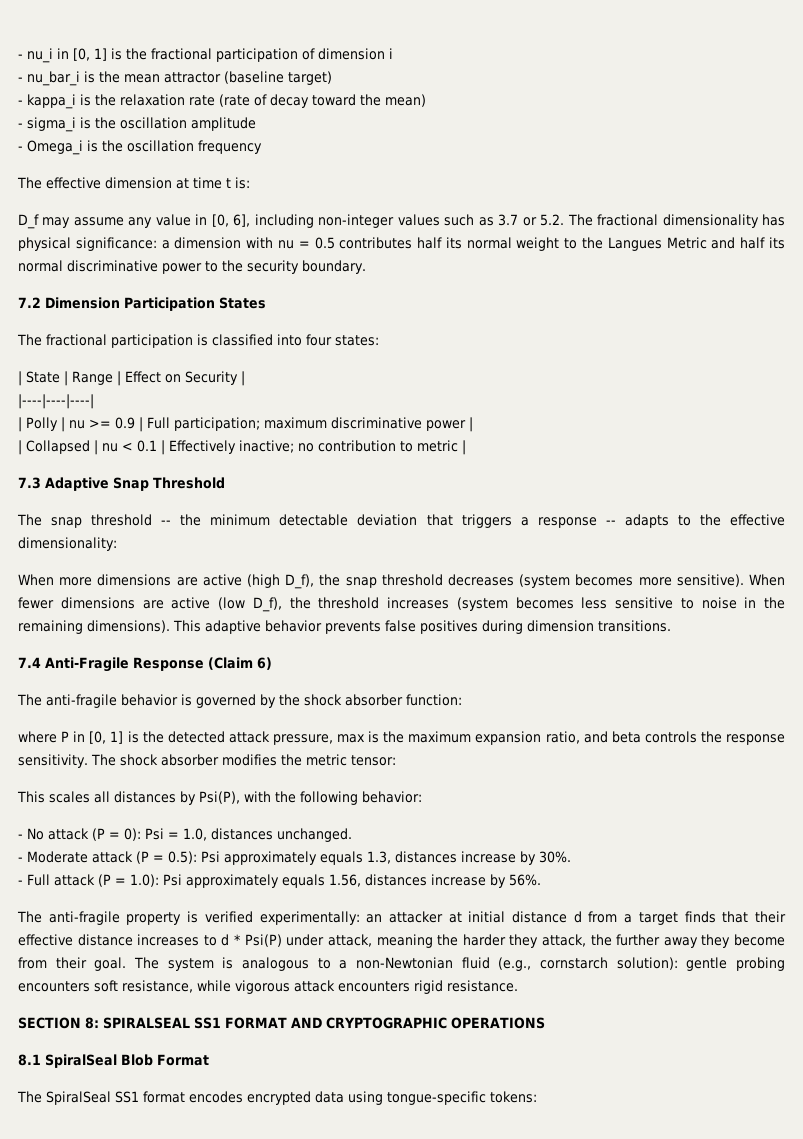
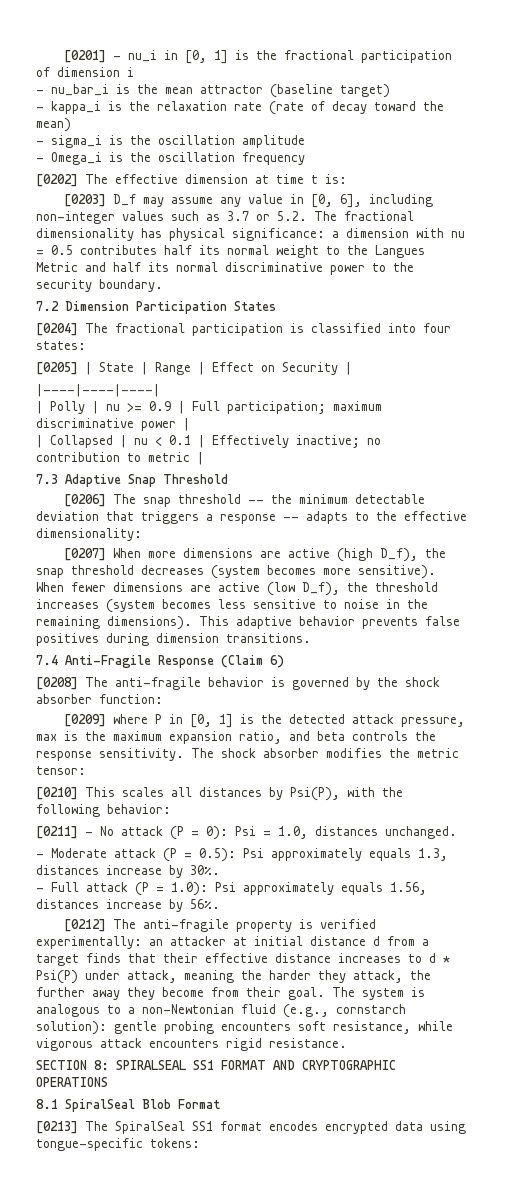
- - nu_i in [0, 1] is the fractional participation of dimension i
+ [0201] - nu_i in [0, 1] is the fractional participation of dimension i
- The effective dimension at time t is:
+ [0202] The effective dimension at time t is:
- D_f may assume any value in [0, 6], including non-integer values such as 3.7 or 5.2. The fractional dimensionality has physical significance: a dimension with nu = 0.5 contributes half its normal weight to the Langues Metric and half its normal discriminative power to the security boundary.
+ [0203] D_f may assume any value in [0, 6], including non-integer values such as 3.7 or 5.2. The fractional dimensionality has physical significance: a dimension with nu = 0.5 contributes half its normal weight to the Langues Metric and half its normal discriminative power to the security boundary.
- The fractional participation is classified into four states:
+ [0204] The fractional participation is classified into four states:
- | State | Range | Effect on Security |
+ [0205] | State | Range | Effect on Security |
- The snap threshold -- the minimum detectable deviation that triggers a response -- adapts to the effective dimensionality:
+ [0206] The snap threshold -- the minimum detectable deviation that triggers a response -- adapts to the effective dimensionality:
- When more dimensions are active (high D_f), the snap threshold decreases (system becomes more sensitive).
+ [0207] When more dimensions are active (high D_f), the snap threshold decreases (system becomes more sensitive).
- The anti-fragile behavior is governed by the shock absorber function:
+ [0208] The anti-fragile behavior is governed by the shock absorber function:
- where P in [0, 1] is the detected attack pressure, max is the maximum expansion ratio, and beta controls the response sensitivity.
+ [0209] where P in [0, 1] is the detected attack pressure, max is the maximum expansion ratio, and beta controls the response sensitivity.
- This scales all distances by Psi(P), with the following behavior:
+ [0210] This scales all distances by Psi(P), with the following behavior:
- - No attack (P = 0): Psi = 1.0, distances unchanged.
+ [0211] - No attack (P = 0): Psi = 1.0, distances unchanged.
- The anti-fragile property is verified experimentally: an attacker at initial distance d from a target finds that their effective distance increases to d * Psi(P) under attack, meaning the harder they attack, the further away they become from their goal.
+ [0212] The anti-fragile property is verified experimentally: an attacker at initial distance d from a target finds that their effective distance increases to d * Psi(P) under attack, meaning the harder they attack, the further away they become from their goal.
- The SpiralSeal SS1 format encodes encrypted data using tongue-specific tokens:
+ [0213] The SpiralSeal SS1 format encodes encrypted data using tongue-specific tokens:

